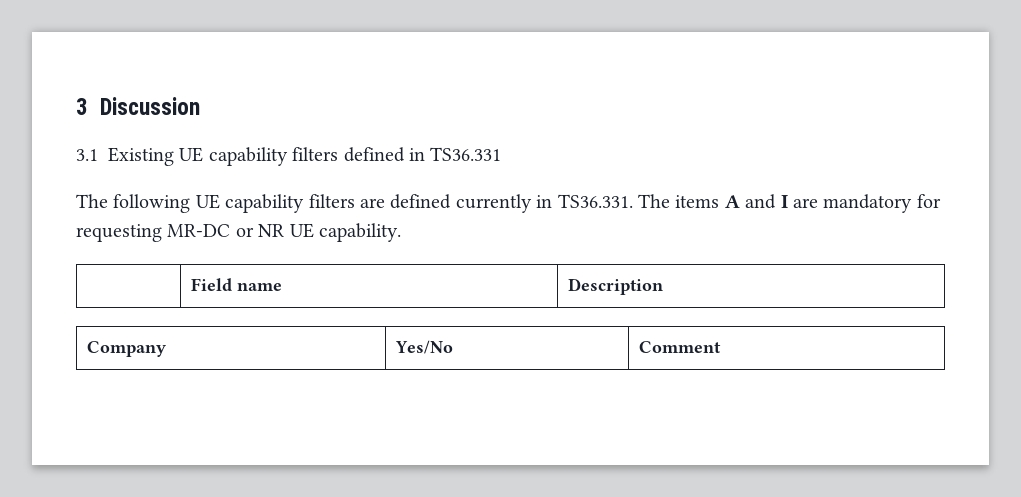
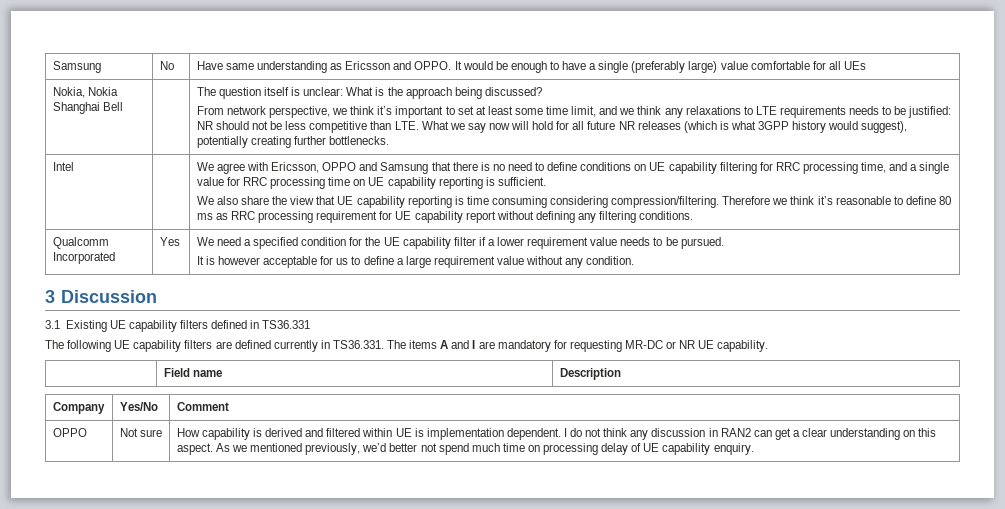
+ Samsung | No | Have same understanding as Ericsson and OPPO. It would be enough to have a single (preferably large) value comfortable for all UEs
+ Nokia, Nokia Shanghai Bell | | The question itself is unclear: What is the approach being discussed?
+ From network perspective, we think it’s important to set at least some time limit, and we think any relaxations to LTE requirements needs to be justified: NR should not be less competitive than LTE. What we say now will hold for all future NR releases (which is what 3GPP history would suggest), potentially creating further bottlenecks.
+ Intel | | We agree with Ericsson, OPPO and Samsung that there is no need to define conditions on UE capability filtering for RRC processing time, and a single value for RRC processing time on UE capability reporting is sufficient.
+ We also share the view that UE capability reporting is time consuming considering compression/filtering. Therefore we think it’s reasonable to define 80 ms as RRC processing requirement for UE capability report without defining any filtering conditions.
+ Qualcomm Incorporated | Yes | We need a specified condition for the UE capability filter if a lower requirement value needs to be pursued.
+ It is however acceptable for us to define a large requirement value without any condition.
+ OPPO | Not sure | How capability is derived and filtered within UE is implementation dependent. I do not think any discussion in RAN2 can get a clear understanding on this aspect. As we mentioned previously, we’d better not spend much time on processing delay of UE capability enquiry.

